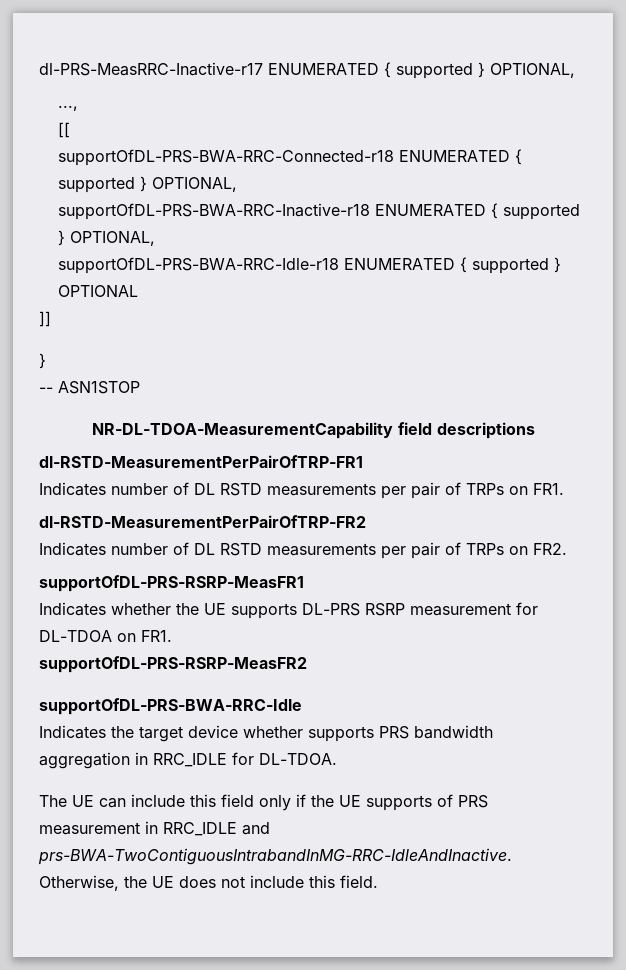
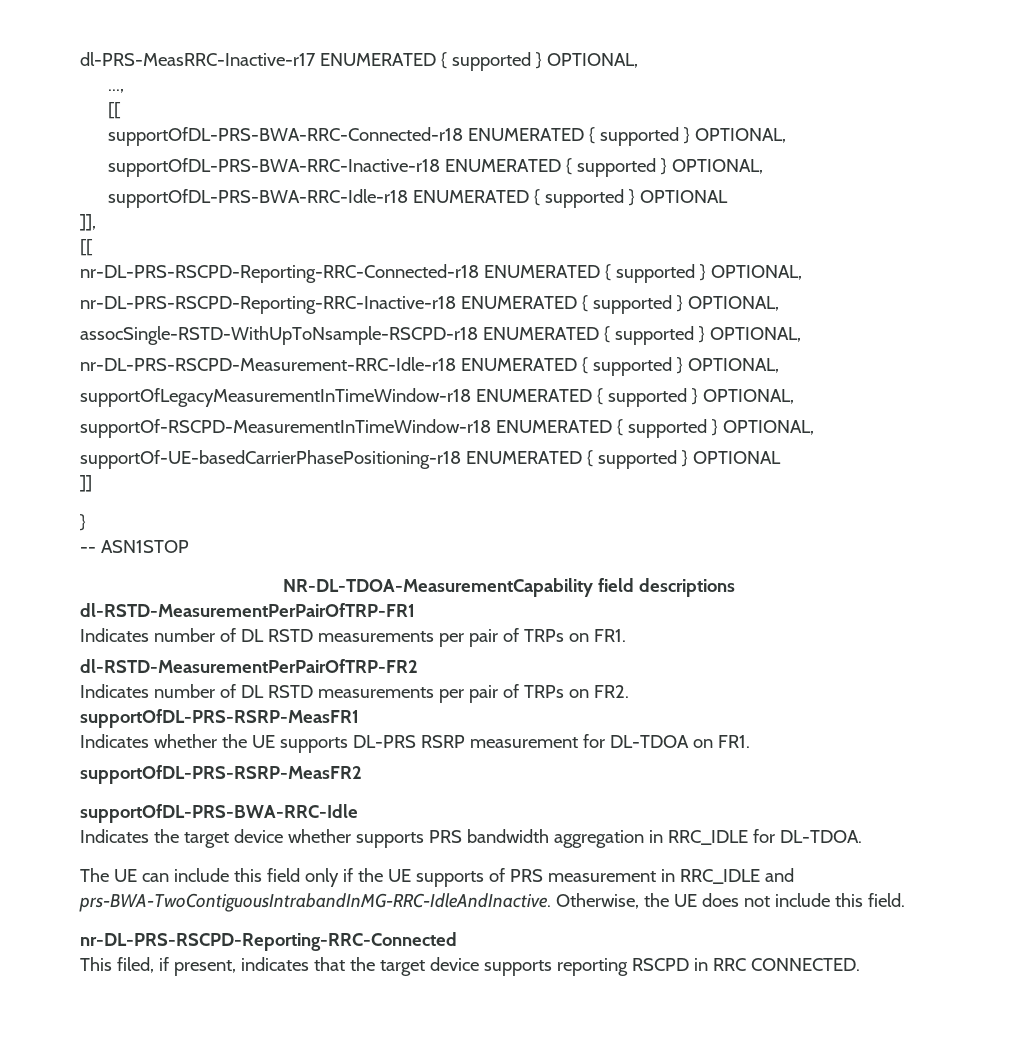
+ ]],
+ [[
+ nr-DL-PRS-RSCPD-Reporting-RRC-Connected-r18 ENUMERATED { supported } OPTIONAL,
+ nr-DL-PRS-RSCPD-Reporting-RRC-Inactive-r18 ENUMERATED { supported } OPTIONAL,
+ assocSingle-RSTD-WithUpToNsample-RSCPD-r18 ENUMERATED { supported } OPTIONAL,
+ nr-DL-PRS-RSCPD-Measurement-RRC-Idle-r18 ENUMERATED { supported } OPTIONAL,
+ supportOfLegacyMeasurementInTimeWindow-r18 ENUMERATED { supported } OPTIONAL,
+ supportOf-RSCPD-MeasurementInTimeWindow-r18 ENUMERATED { supported } OPTIONAL,
+ supportOf-UE-basedCarrierPhasePositioning-r18 ENUMERATED { supported } OPTIONAL
+ nr-DL-PRS-RSCPD-Reporting-RRC-Connected
+ This filed, if present, indicates that the target device supports reporting RSCPD in RRC CONNECTED.

